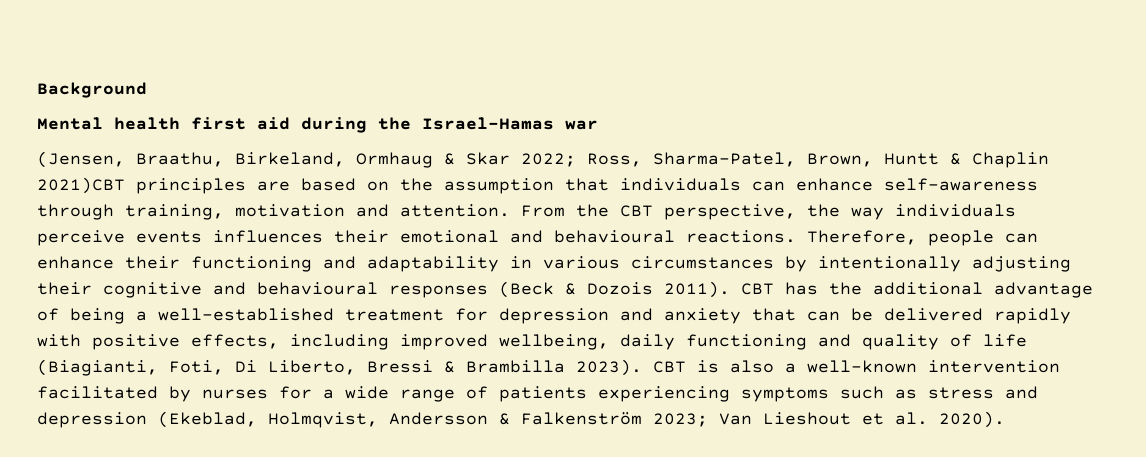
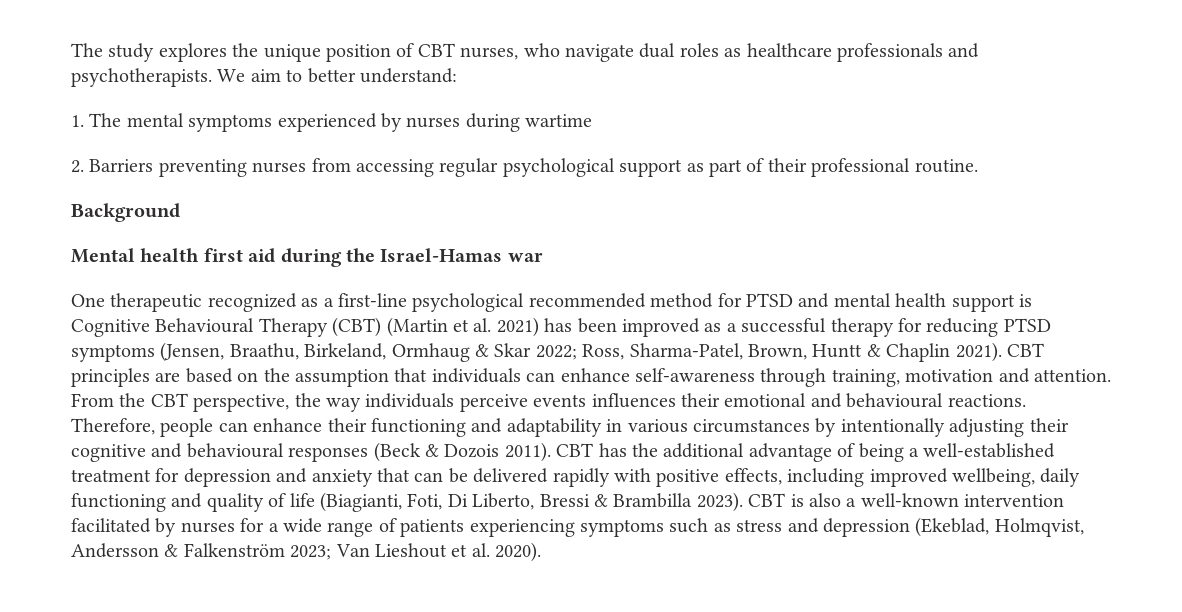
+ The study explores the unique position of CBT nurses, who navigate dual roles as healthcare professionals and psychotherapists. We aim to better understand:
+ 1. The mental symptoms experienced by nurses during wartime
+ 2. Barriers preventing nurses from accessing regular psychological support as part of their professional routine.
- (Jensen, Braathu, Birkeland, Ormhaug & Skar 2022; Ross, Sharma-Patel, Brown, Huntt & Chaplin 2021)CBT principles are based on the assumption that individuals can enhance self-awareness through training, motivation and attention.
+ One therapeutic recognized as a first-line psychological recommended method for PTSD and mental health support is Cognitive Behavioural Therapy (CBT) (Martin et al. 2021) has been improved as a successful therapy for reducing PTSD symptoms (Jensen, Braathu, Birkeland, Ormhaug & Skar 2022; Ross, Sharma-Patel, Brown, Huntt & Chaplin 2021). CBT principles are based on the assumption that individuals can enhance self-awareness through training, motivation and attention.

